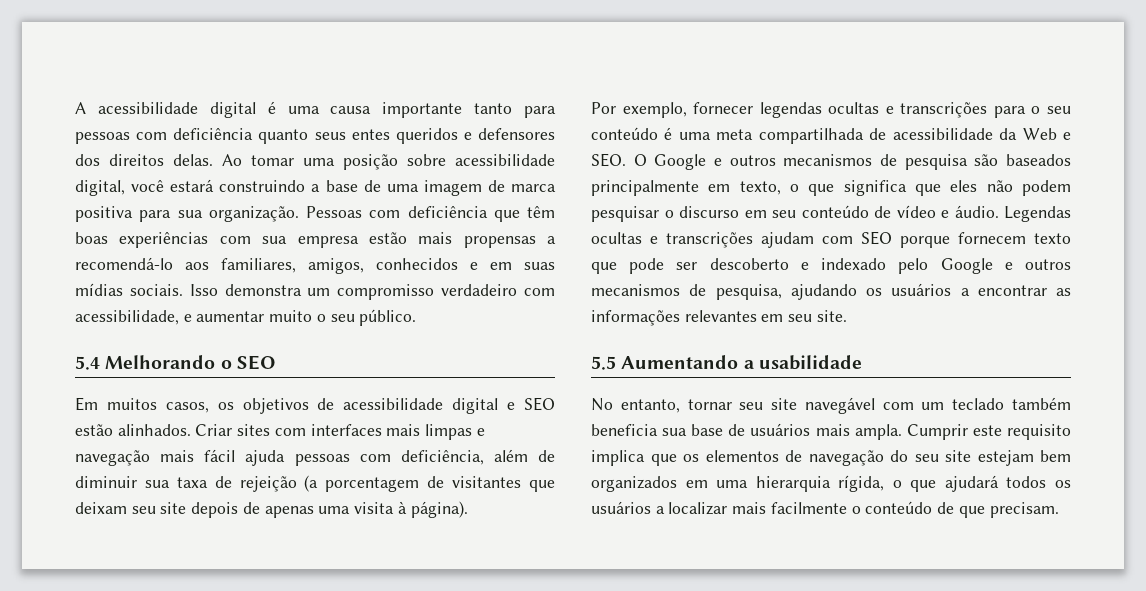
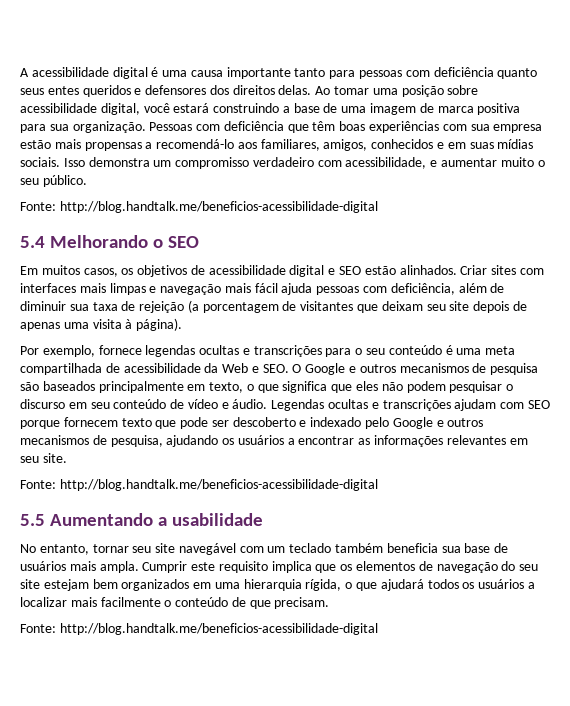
  Isso demonstra um compromisso verdadeiro com acessibilidade, e aumentar muito o seu público.
+ Fonte: http://blog.handtalk.me/beneficios-acessibilidade-digital
- Por exemplo, fornecer legendas ocultas e transcrições para o seu conteúdo é uma meta compartilhada de acessibilidade da Web e SEO. O Google e outros mecanismos de pesquisa são baseados principalmente em texto, o que significa que eles não podem pesquisar o discurso em seu conteúdo de vídeo e áudio.
+ Por exemplo, fornece legendas ocultas e transcrições para o seu conteúdo é uma meta compartilhada de acessibilidade da Web e SEO. O Google e outros mecanismos de pesquisa são baseados principalmente em texto, o que significa que eles não podem pesquisar o discurso em seu conteúdo de vídeo e áudio.
  Legendas ocultas e transcrições ajudam com SEO porque fornecem texto que pode ser descoberto e indexado pelo Google e outros mecanismos de pesquisa, ajudando os usuários a encontrar as informações relevantes em seu site.
+ Fonte: http://blog.handtalk.me/beneficios-acessibilidade-digital
  Cumprir este requisito implica que os elementos de navegação do seu site estejam bem organizados em uma hierarquia rígida, o que ajudará todos os usuários a localizar mais facilmente o conteúdo de que precisam.
+ Fonte: http://blog.handtalk.me/beneficios-acessibilidade-digital

